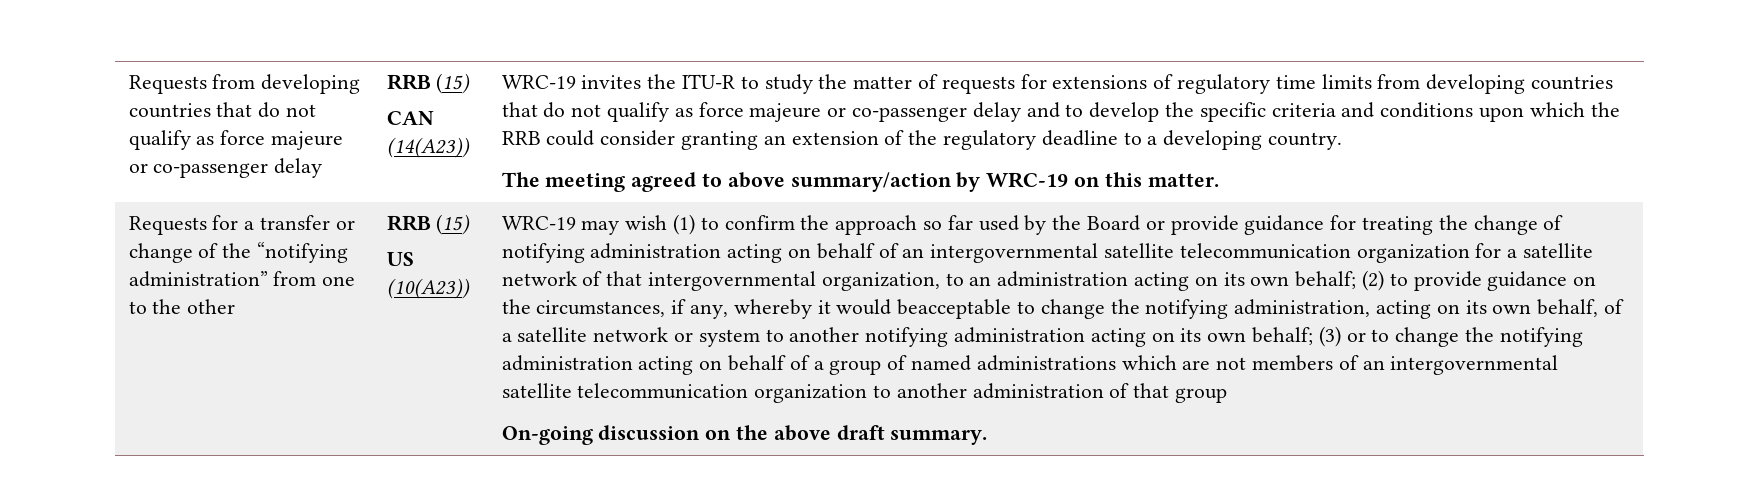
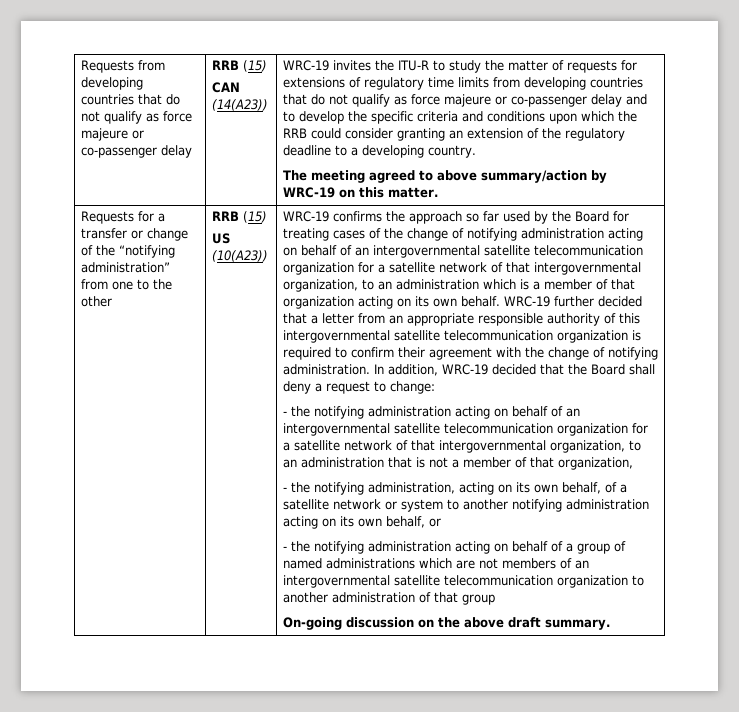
- WRC-19 may wish (1) to confirm the approach so far used by the Board or provide guidance for treating the change of notifying administration acting on behalf of an intergovernmental satellite telecommunication organization for a satellite network of that intergovernmental organization, to an administration acting on its own behalf; (2) to provide guidance on the circumstances, if any, whereby it would beacceptable to change the notifying administration, acting on its own behalf, of a satellite network or system to another notifying administration acting on its own behalf; (3) or to change the notifying administration acting on behalf of a group of named administrations which are not members of an intergovernmental satellite telecommunication organization to another administration of that group
+ WRC-19 confirms the approach so far used by the Board for treating cases of the change of notifying administration acting on behalf of an intergovernmental satellite telecommunication organization for a satellite network of that intergovernmental organization, to an administration which is a member of that organization acting on its own behalf. WRC-19 further decided that a letter from an appropriate responsible authority of this intergovernmental satellite telecommunication organization is required to confirm their agreement with the change of notifying administration. In addition, WRC-19 decided that the Board shall deny a request to change:
+ - the notifying administration acting on behalf of an intergovernmental satellite telecommunication organization for a satellite network of that intergovernmental organization, to an administration that is not a member of that organization,
+ - the notifying administration, acting on its own behalf, of a satellite network or system to another notifying administration acting on its own behalf, or
+ - the notifying administration acting on behalf of a group of named administrations which are not members of an intergovernmental satellite telecommunication organization to another administration of that group

